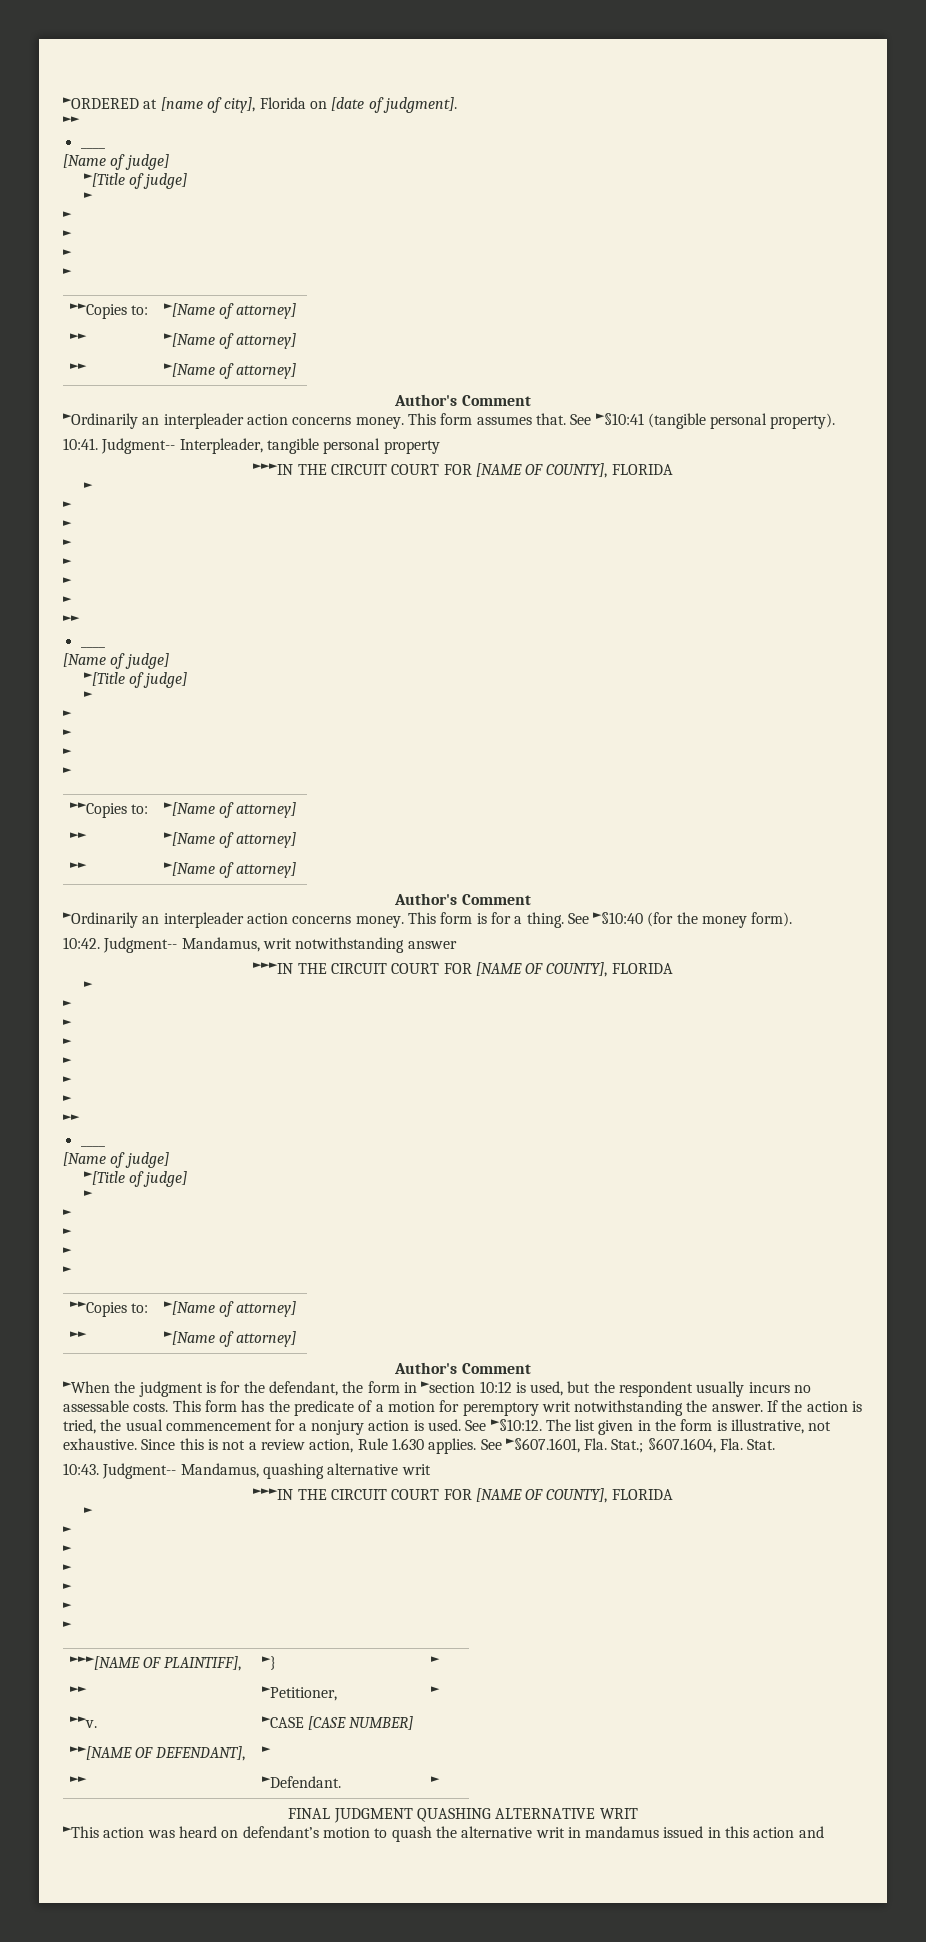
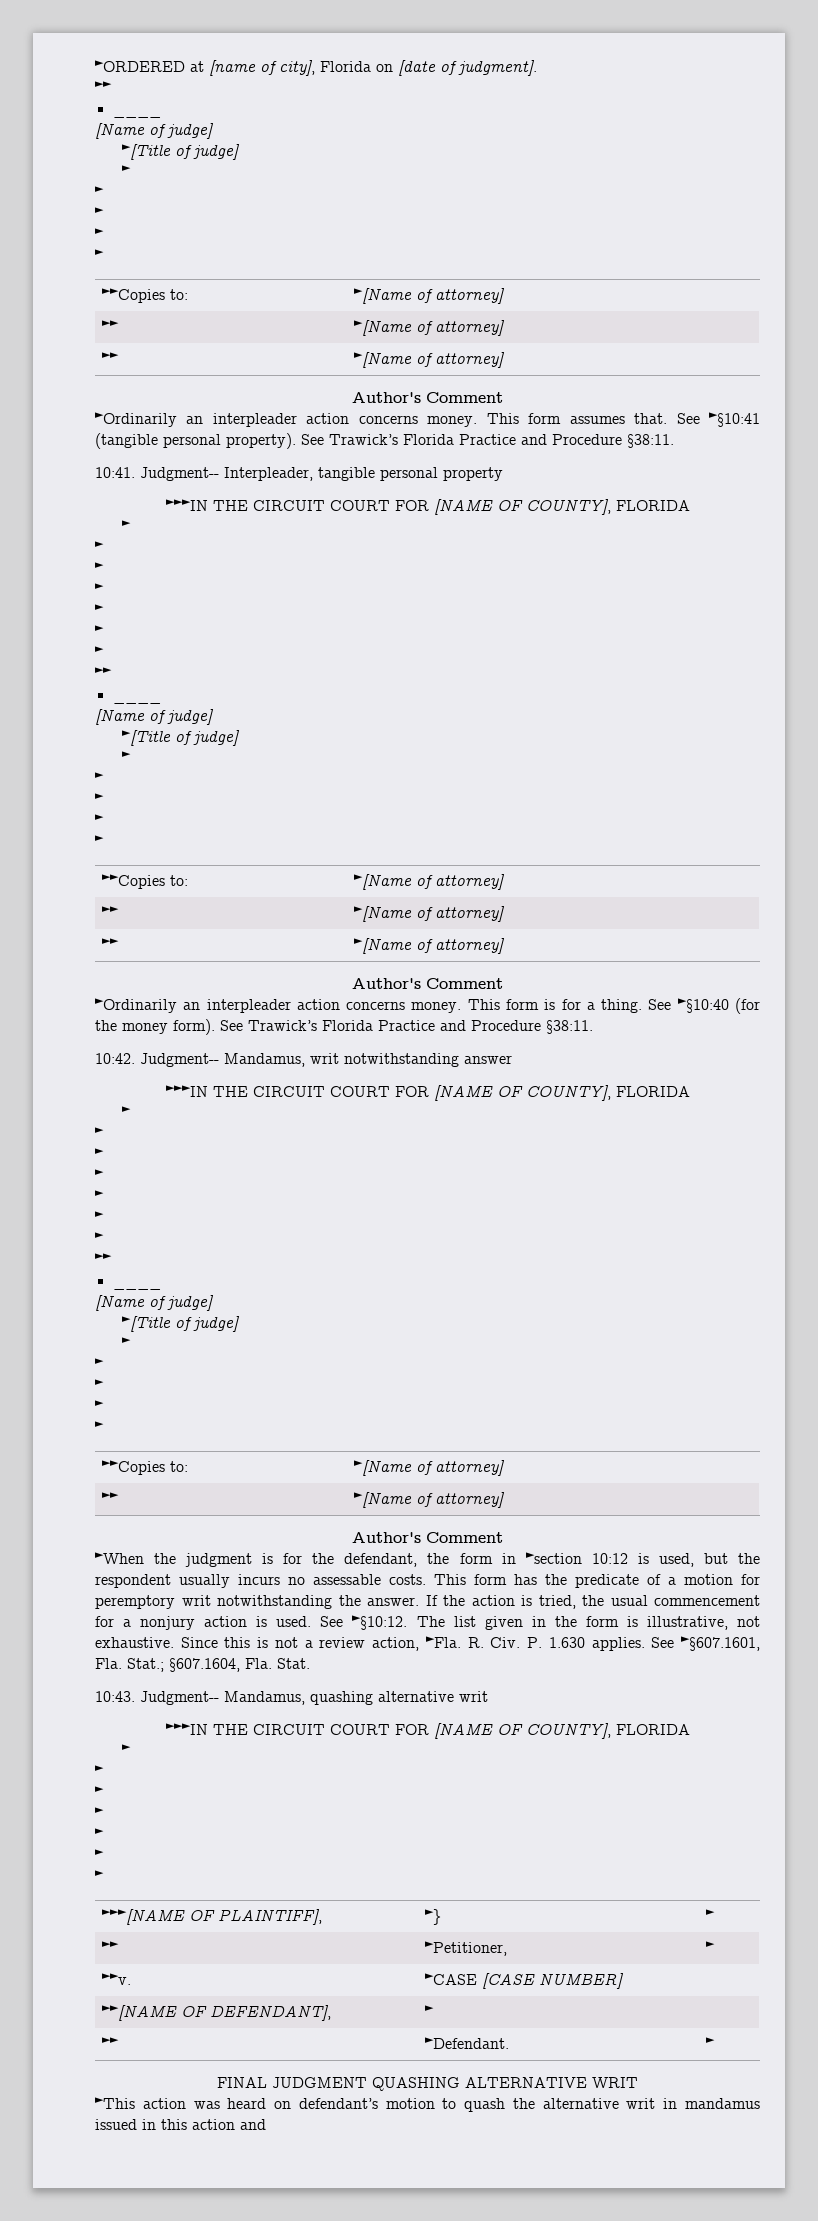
- See ►§10:41 (tangible personal property).
+ See ►§10:41 (tangible personal property). See Trawick’s Florida Practice and Procedure §38:11.
- See ►§10:40 (for the money form).
+ See ►§10:40 (for the money form). See Trawick’s Florida Practice and Procedure §38:11.
- Since this is not a review action, Rule 1.630 applies.
+ Since this is not a review action, ►Fla. R. Civ. P. 1.630 applies.

